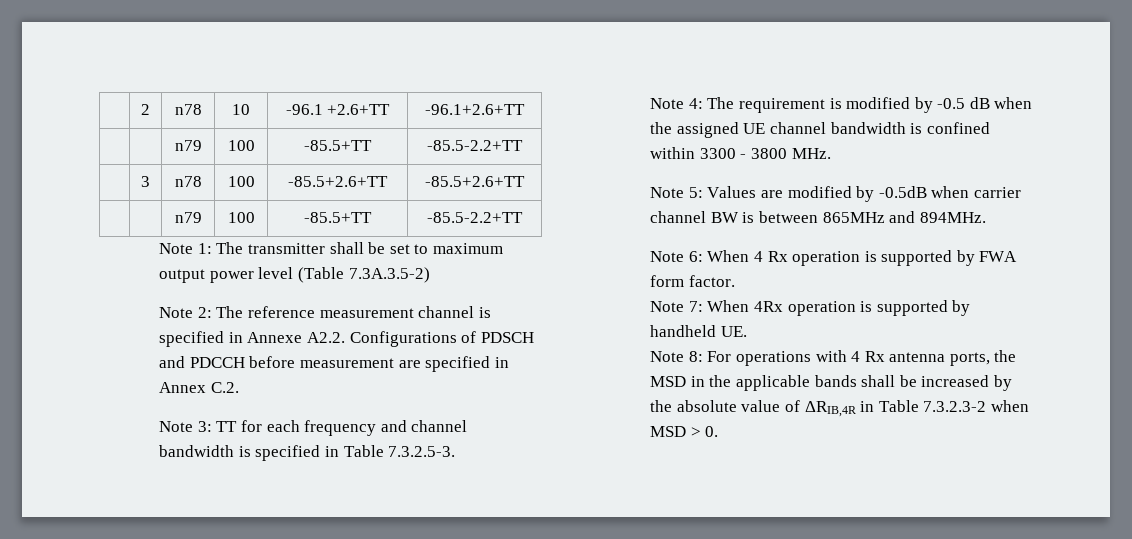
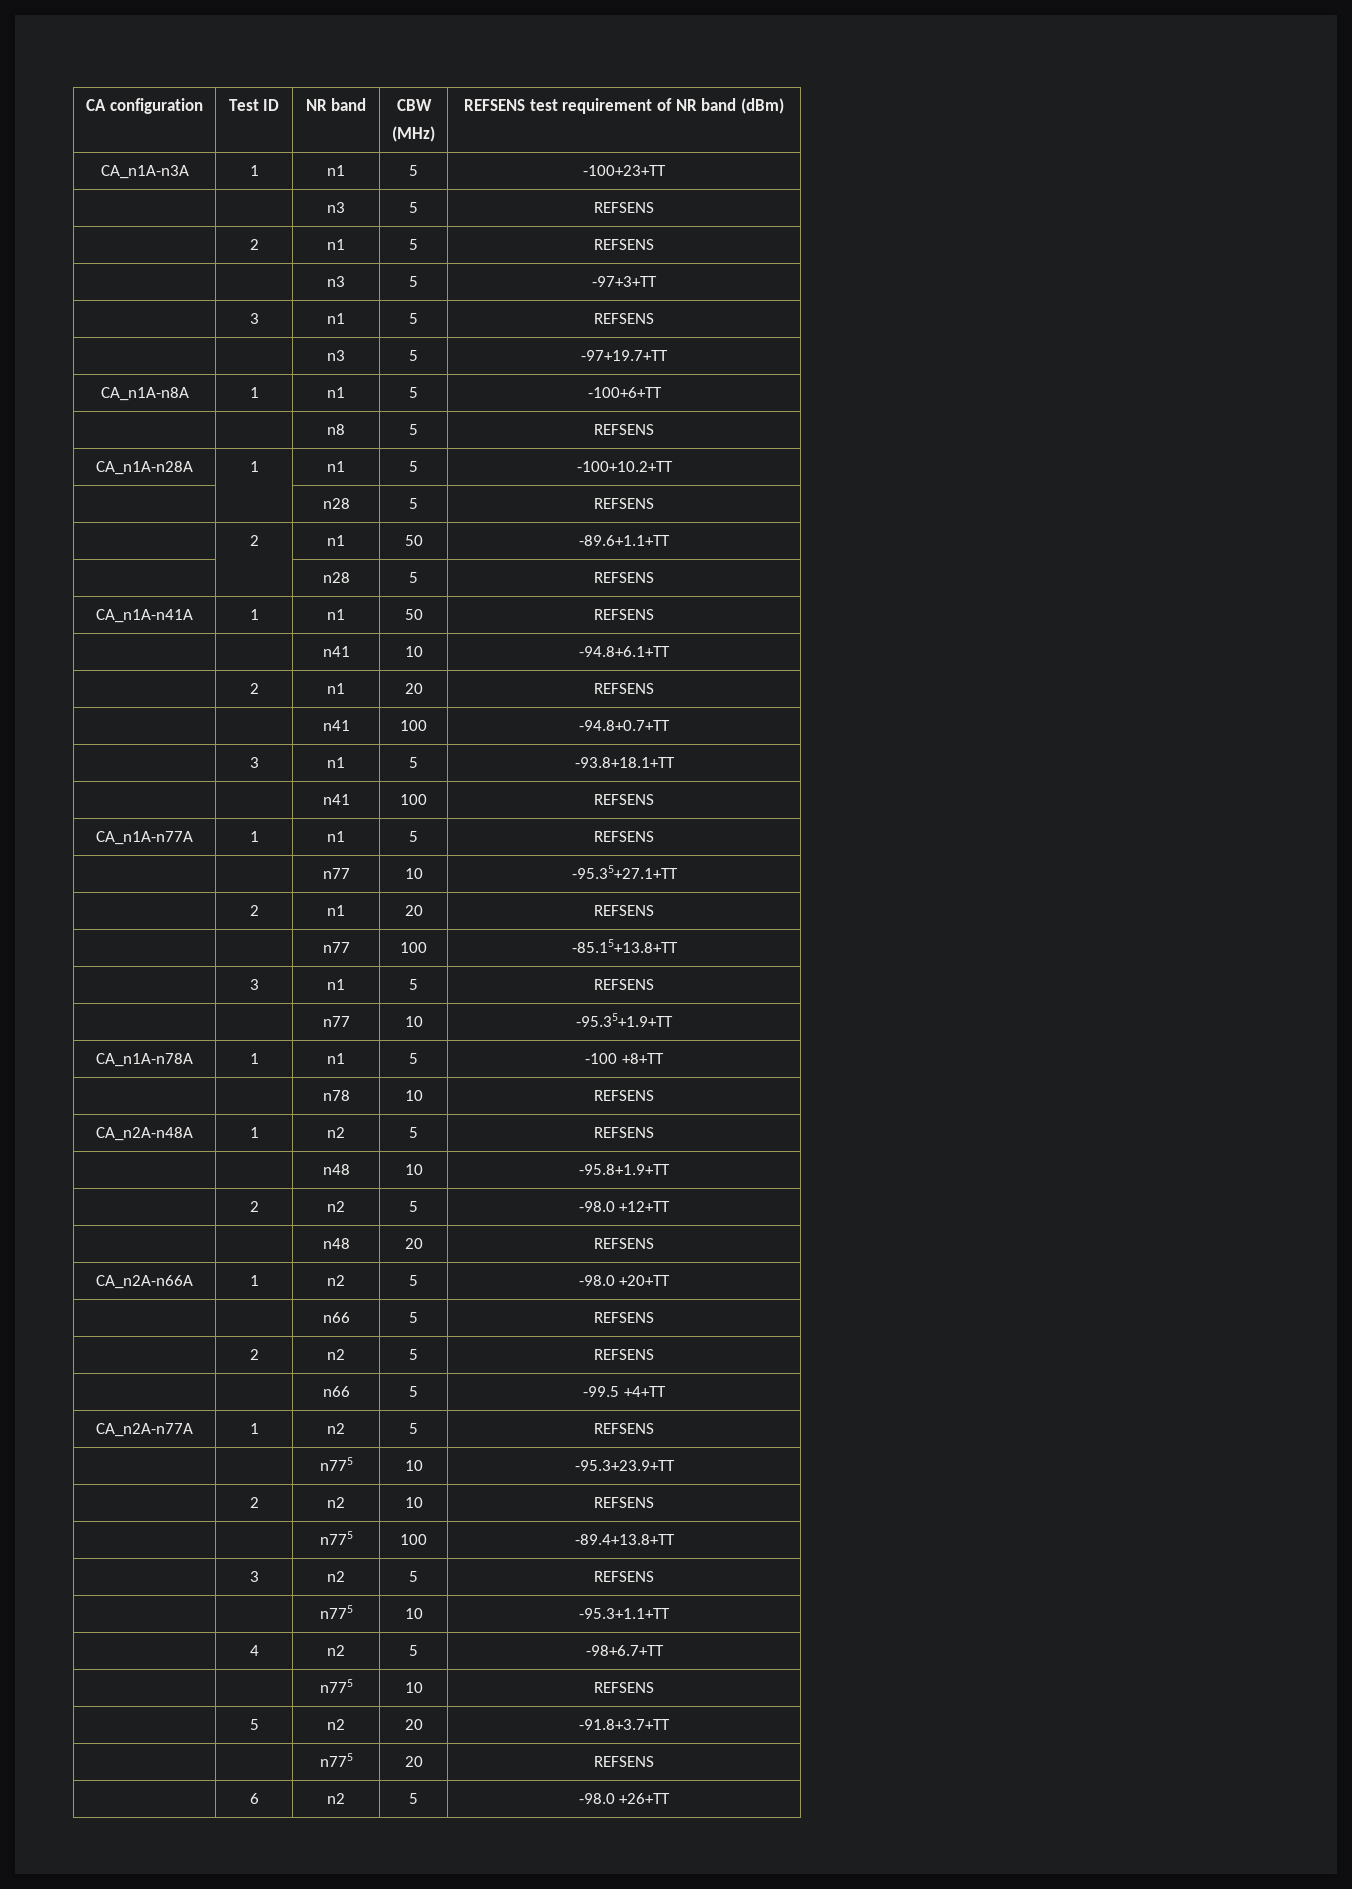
- | 2 | n78 | 10 | -96.1 +2.6+TT | -96.1+2.6+TT
- | | n79 | 100 | -85.5+TT | -85.5-2.2+TT
- | 3 | n78 | 100 | -85.5+2.6+TT | -85.5+2.6+TT
- | | n79 | 100 | -85.5+TT | -85.5-2.2+TT
- Note 1: The transmitter shall be set to maximum output power level (Table 7.3A.3.5-2)
- Note 2: The reference measurement channel is specified in Annexe A2.2. Configurations of PDSCH and PDCCH before measurement are specified in Annex C.2.
- Note 3: TT for each frequency and channel bandwidth is specified in Table 7.3.2.5-3.
- Note 4: The requirement is modified by -0.5 dB when the assigned UE channel bandwidth is confined within 3300 - 3800 MHz.
- Note 5: Values are modified by -0.5dB when carrier channel BW is between 865MHz and 894MHz.
- Note 6: When 4 Rx operation is supported by FWA form factor.
- Note 7: When 4Rx operation is supported by handheld UE.
- Note 8: For operations with 4 Rx antenna ports, the MSD in the applicable bands shall be increased by the absolute value of ΔRIB,4R in Table 7.3.2.3-2 when MSD > 0.
+ CA configuration | Test ID | NR band | CBW
+ (MHz) | REFSENS test requirement of NR band (dBm)
+ CA_n1A-n3A | 1 | n1 | 5 | -100+23+TT
+ | | n3 | 5 | REFSENS
+ | 2 | n1 | 5 | REFSENS
+ | | n3 | 5 | -97+3+TT
+ | 3 | n1 | 5 | REFSENS
+ | | n3 | 5 | -97+19.7+TT
+ CA_n1A-n8A | 1 | n1 | 5 | -100+6+TT
+ | | n8 | 5 | REFSENS
+ CA_n1A-n28A | 1 | n1 | 5 | -100+10.2+TT
+ | | n28 | 5 | REFSENS
+ | 2 | n1 | 50 | -89.6+1.1+TT
+ | | n28 | 5 | REFSENS
+ CA_n1A-n41A | 1 | n1 | 50 | REFSENS
+ | | n41 | 10 | -94.8+6.1+TT
+ | 2 | n1 | 20 | REFSENS
+ | | n41 | 100 | -94.8+0.7+TT
+ | 3 | n1 | 5 | -93.8+18.1+TT
+ | | n41 | 100 | REFSENS
+ CA_n1A-n77A | 1 | n1 | 5 | REFSENS
+ | | n77 | 10 | -95.35+27.1+TT
+ | 2 | n1 | 20 | REFSENS
+ | | n77 | 100 | -85.15+13.8+TT
+ | 3 | n1 | 5 | REFSENS
+ | | n77 | 10 | -95.35+1.9+TT
+ CA_n1A-n78A | 1 | n1 | 5 | -100 +8+TT
+ | | n78 | 10 | REFSENS
+ CA_n2A-n48A | 1 | n2 | 5 | REFSENS
+ | | n48 | 10 | -95.8+1.9+TT
+ | 2 | n2 | 5 | -98.0 +12+TT
+ | | n48 | 20 | REFSENS
+ CA_n2A-n66A | 1 | n2 | 5 | -98.0 +20+TT
+ | | n66 | 5 | REFSENS
+ | 2 | n2 | 5 | REFSENS
+ | | n66 | 5 | -99.5 +4+TT
+ CA_n2A-n77A | 1 | n2 | 5 | REFSENS
+ | | n775 | 10 | -95.3+23.9+TT
+ | 2 | n2 | 10 | REFSENS
+ | | n775 | 100 | -89.4+13.8+TT
+ | 3 | n2 | 5 | REFSENS
+ | | n775 | 10 | -95.3+1.1+TT
+ | 4 | n2 | 5 | -98+6.7+TT
+ | | n775 | 10 | REFSENS
+ | 5 | n2 | 20 | -91.8+3.7+TT
+ | | n775 | 20 | REFSENS
+ | 6 | n2 | 5 | -98.0 +26+TT

